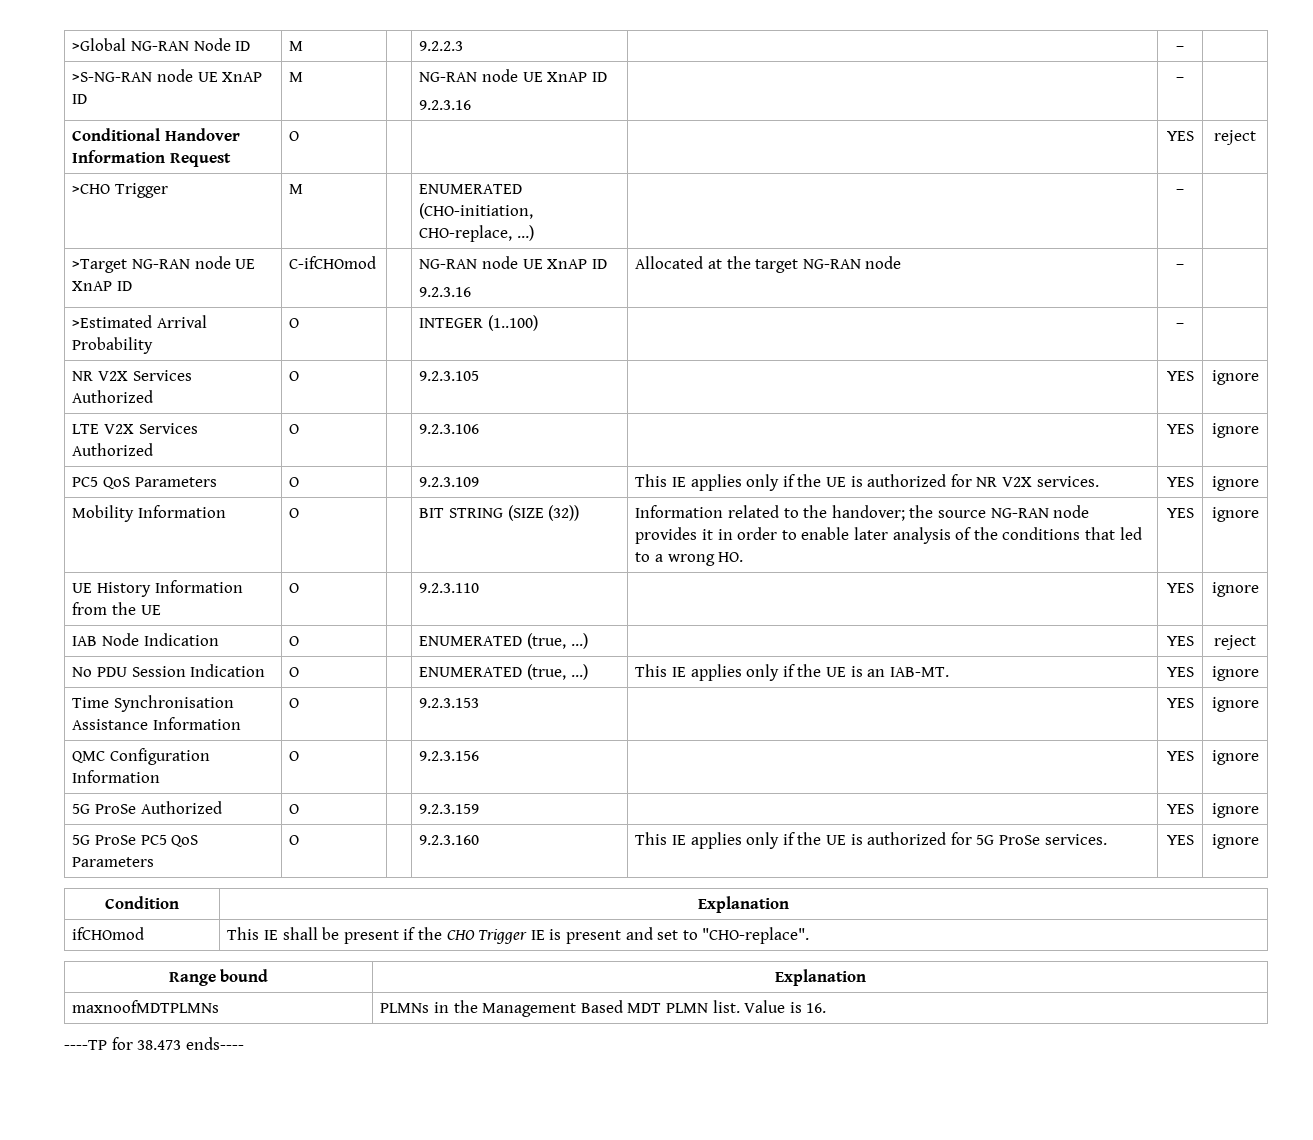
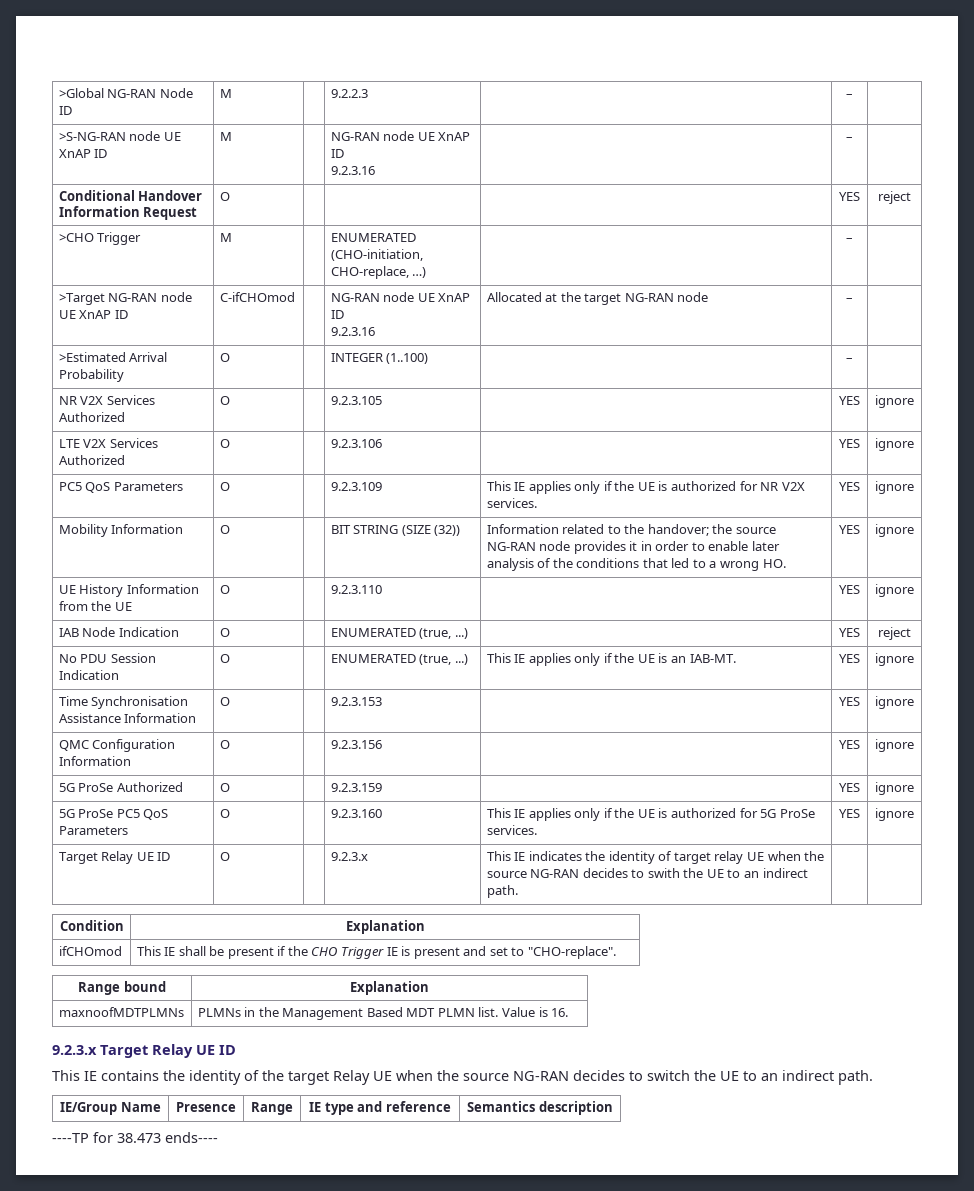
+ Target Relay UE ID | O | | 9.2.3.x | This IE indicates the identity of target relay UE when the source NG-RAN decides to swith the UE to an indirect path. | |
+ 9.2.3.x Target Relay UE ID
+ This IE contains the identity of the target Relay UE when the source NG-RAN decides to switch the UE to an indirect path.
+ IE/Group Name | Presence | Range | IE type and reference | Semantics description

